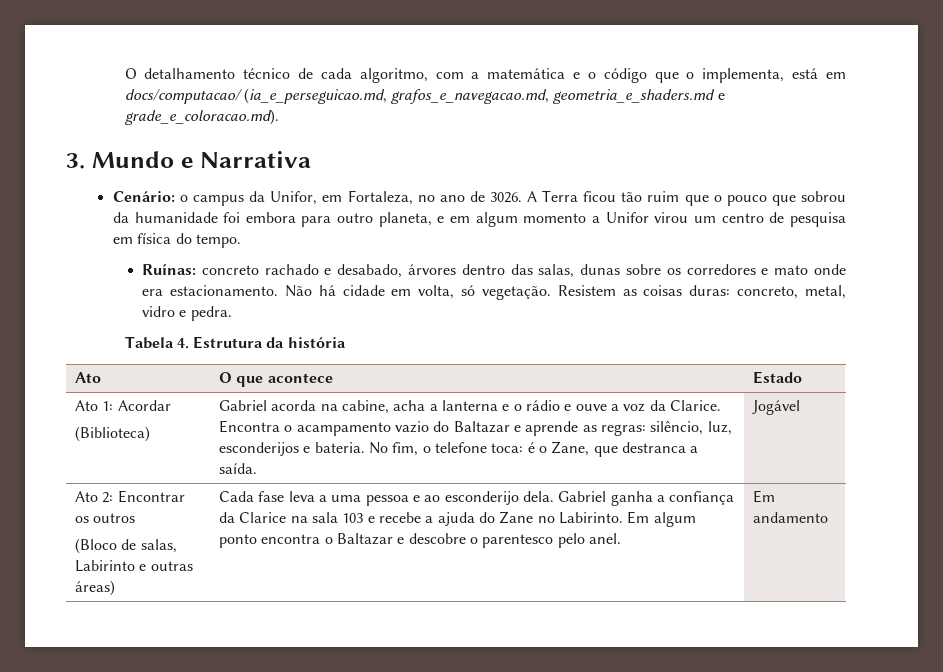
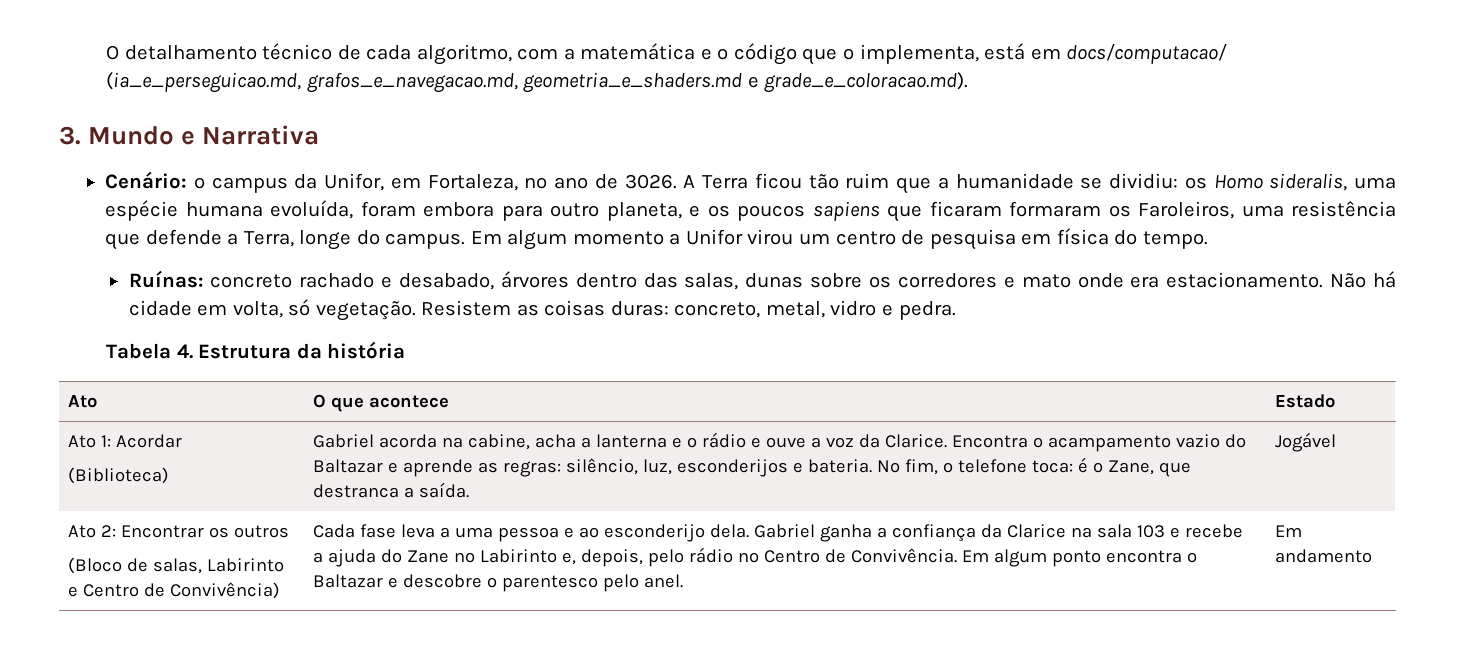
- A Terra ficou tão ruim que o pouco que sobrou da humanidade foi embora para outro planeta, e em algum momento a Unifor virou um centro de pesquisa em física do tempo.
+ A Terra ficou tão ruim que a humanidade se dividiu: os Homo sideralis, uma espécie humana evoluída, foram embora para outro planeta, e os poucos sapiens que ficaram formaram os Faroleiros, uma resistência que defende a Terra, longe do campus. Em algum momento a Unifor virou um centro de pesquisa em física do tempo.
- (Bloco de salas, Labirinto e outras áreas)
+ (Bloco de salas, Labirinto e Centro de Convivência)
- Gabriel ganha a confiança da Clarice na sala 103 e recebe a ajuda do Zane no Labirinto.
+ Gabriel ganha a confiança da Clarice na sala 103 e recebe a ajuda do Zane no Labirinto e, depois, pelo rádio no Centro de Convivência.

